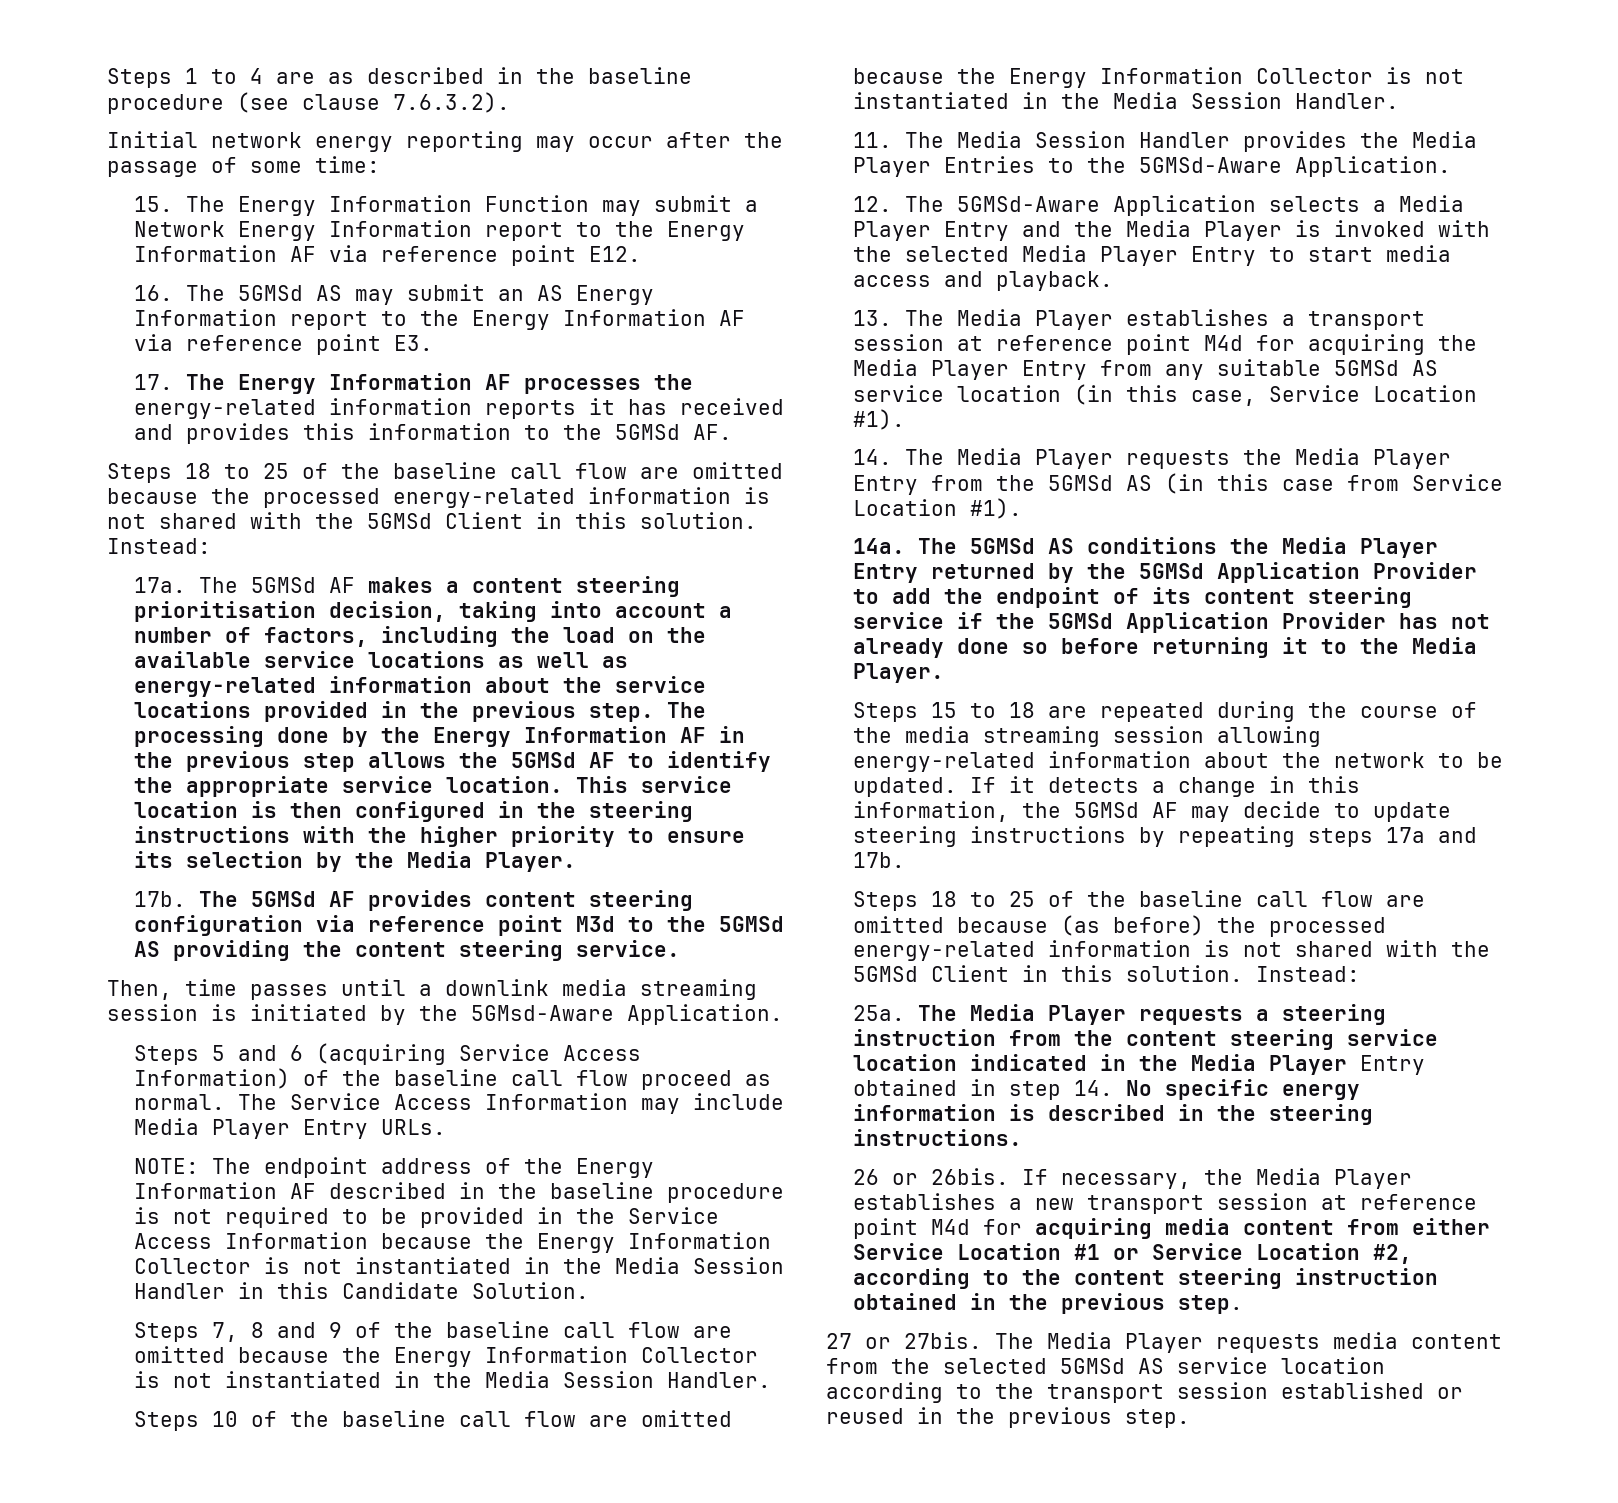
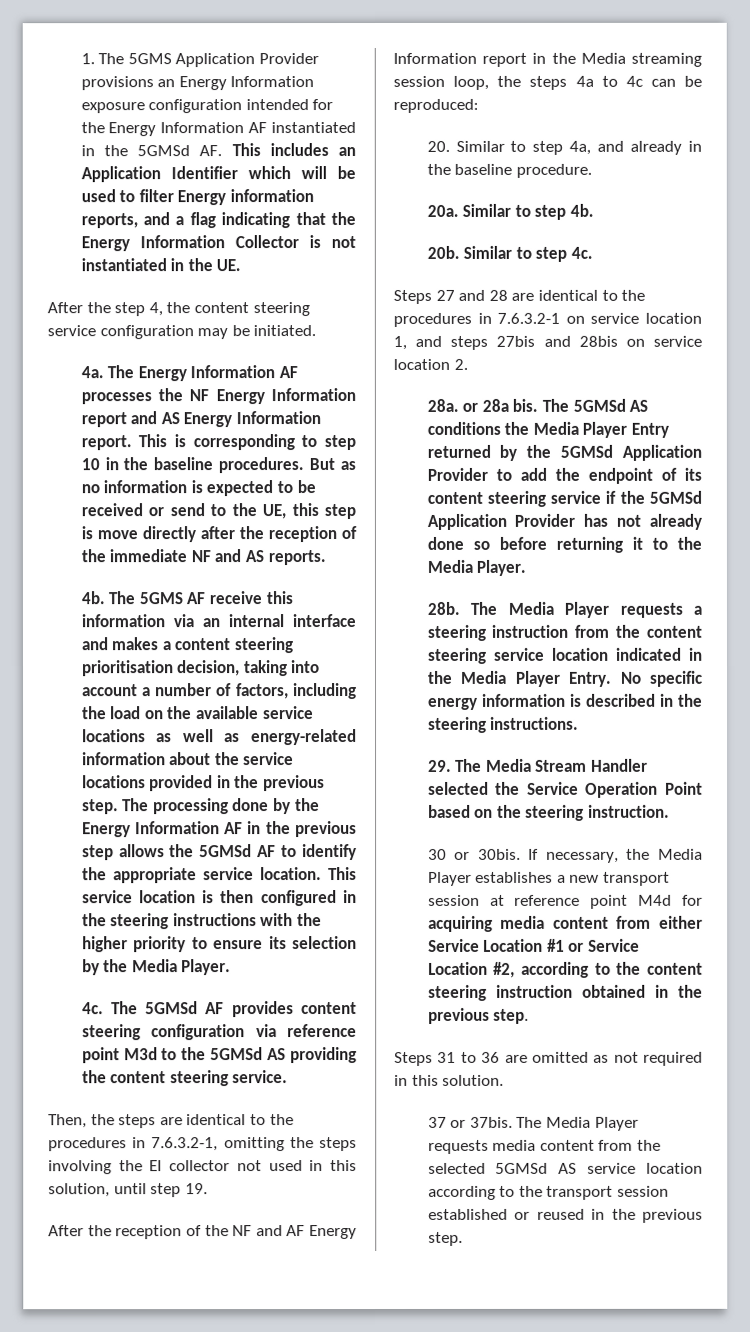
- Steps 1 to 4 are as described in the baseline procedure (see clause 7.6.3.2).
- Initial network energy reporting may occur after the passage of some time:
- 15. The Energy Information Function may submit a Network Energy Information report to the Energy Information AF via reference point E12.
- 16. The 5GMSd AS may submit an AS Energy Information report to the Energy Information AF via reference point E3.
- 17. The Energy Information AF processes the energy-related information reports it has received and provides this information to the 5GMSd AF.
- Steps 18 to 25 of the baseline call flow are omitted because the processed energy-related information is not shared with the 5GMSd Client in this solution. Instead:
- 17a. The 5GMSd AF makes a content steering prioritisation decision, taking into account a number of factors, including the load on the available service locations as well as energy-related information about the service locations provided in the previous step.
+ 1. The 5GMS Application Provider provisions an Energy Information exposure configuration intended for the Energy Information AF instantiated in the 5GMSd AF. This includes an Application Identifier which will be used to filter Energy information reports, and a flag indicating that the Energy Information Collector is not instantiated in the UE.
+ After the step 4, the content steering service configuration may be initiated.
+ 4a. The Energy Information AF processes the NF Energy Information report and AS Energy Information report. This is corresponding to step 10 in the baseline procedures. But as no information is expected to be received or send to the UE, this step is move directly after the reception of the immediate NF and AS reports.
+ 4b. The 5GMS AF receive this information via an internal interface and makes a content steering prioritisation decision, taking into account a number of factors, including the load on the available service locations as well as energy-related information about the service locations provided in the previous step.
  This service location is then configured in the steering instructions with the higher priority to ensure its selection by the Media Player.
- 17b.
+ 4c.
- Then, time passes until a downlink media streaming session is initiated by the 5GMsd-Aware Application.
- Steps 5 and 6 (acquiring Service Access Information) of the baseline call flow proceed as normal. The Service Access Information may include Media Player Entry URLs.
- NOTE: The endpoint address of the Energy Information AF described in the baseline procedure is not required to be provided in the Service Access Information because the Energy Information Collector is not instantiated in the Media Session Handler in this Candidate Solution.
- Steps 7, 8 and 9 of the baseline call flow are omitted because the Energy Information Collector is not instantiated in the Media Session Handler.
- Steps 10 of the baseline call flow are omitted because the Energy Information Collector is not instantiated in the Media Session Handler.
- 11. The Media Session Handler provides the Media Player Entries to the 5GMSd-Aware Application.
- 12. The 5GMSd-Aware Application selects a Media Player Entry and the Media Player is invoked with the selected Media Player Entry to start media access and playback.
- 13. The Media Player establishes a transport session at reference point M4d for acquiring the Media Player Entry from any suitable 5GMSd AS service location (in this case, Service Location #1).
- 14. The Media Player requests the Media Player Entry from the 5GMSd AS (in this case from Service Location #1).
- 14a.
+ Then, the steps are identical to the procedures in 7.6.3.2-1, omitting the steps involving the EI collector not used in this solution, until step 19.
+ After the reception of the NF and AF Energy Information report in the Media streaming session loop, the steps 4a to 4c can be reproduced:
+ 20. Similar to step 4a, and already in the baseline procedure.
+ 20a. Similar to step 4b.
+ 20b. Similar to step 4c.
+ Steps 27 and 28 are identical to the procedures in 7.6.3.2-1 on service location 1, and steps 27bis and 28bis on service location 2.
+ 28a. or 28a bis.
- Steps 15 to 18 are repeated during the course of the media streaming session allowing energy-related information about the network to be updated. If it detects a change in this information, the 5GMSd AF may decide to update steering instructions by repeating steps 17a and 17b.
- Steps 18 to 25 of the baseline call flow are omitted because (as before) the processed energy-related information is not shared with the 5GMSd Client in this solution. Instead:
- 25a.
+ 28b.
- The Media Player requests a steering instruction from the content steering service location indicated in the Media Player Entry obtained in step 14. No specific energy information is described in the steering instructions.
+ The Media Player requests a steering instruction from the content steering service location indicated in the Media Player Entry. No specific energy information is described in the steering instructions.
- 26 or 26bis.
+ 29. The Media Stream Handler selected the Service Operation Point based on the steering instruction.
+ 30 or 30bis.
- 27 or 27bis.
+ Steps 31 to 36 are omitted as not required in this solution.
+ 37 or 37bis.

